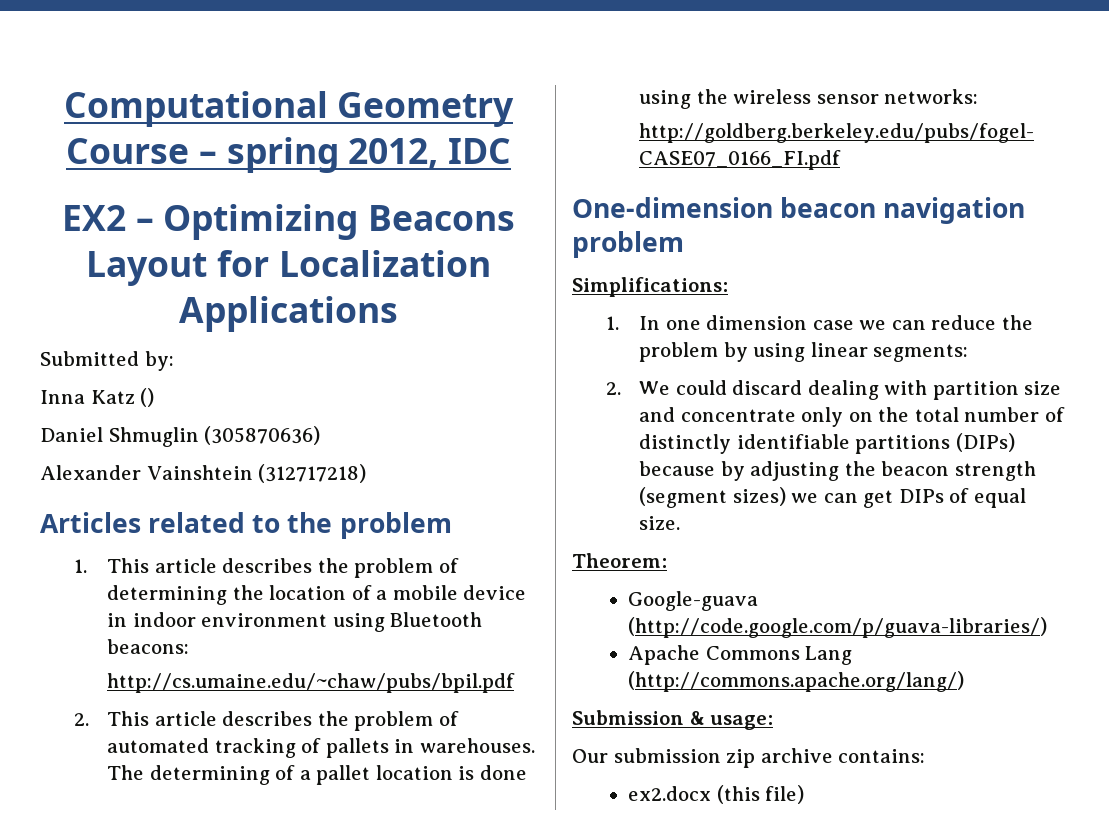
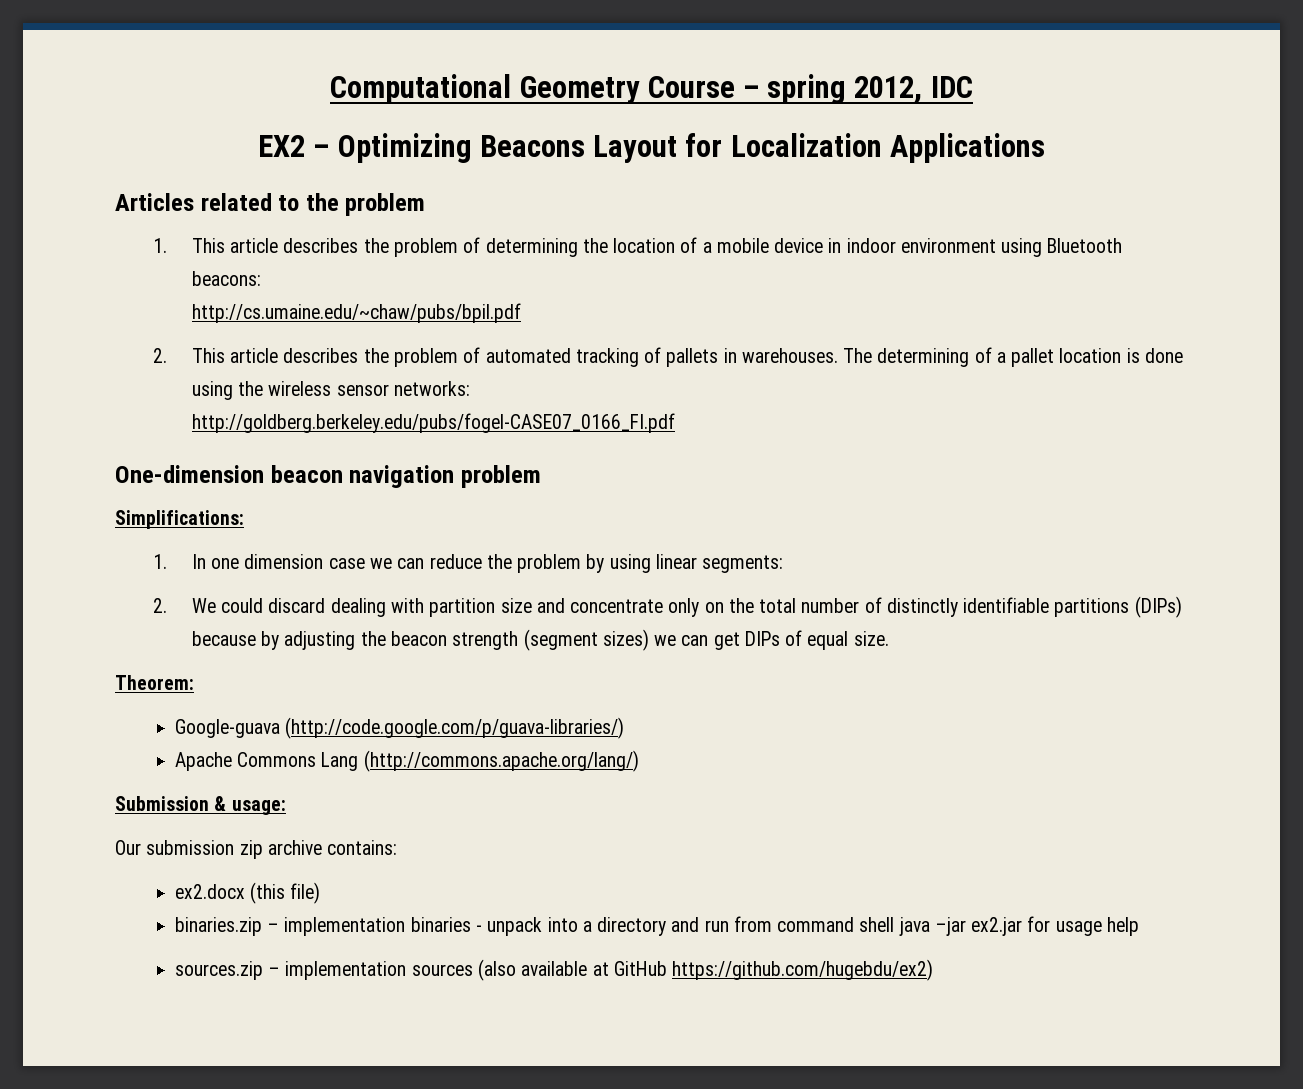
- Submitted by:
- Inna Katz ()
- Daniel Shmuglin (305870636)
- Alexander Vainshtein (312717218)
+ binaries.zip – implementation binaries - unpack into a directory and run from command shell java –jar ex2.jar for usage help
+ sources.zip – implementation sources (also available at GitHub https://github.com/hugebdu/ex2)

